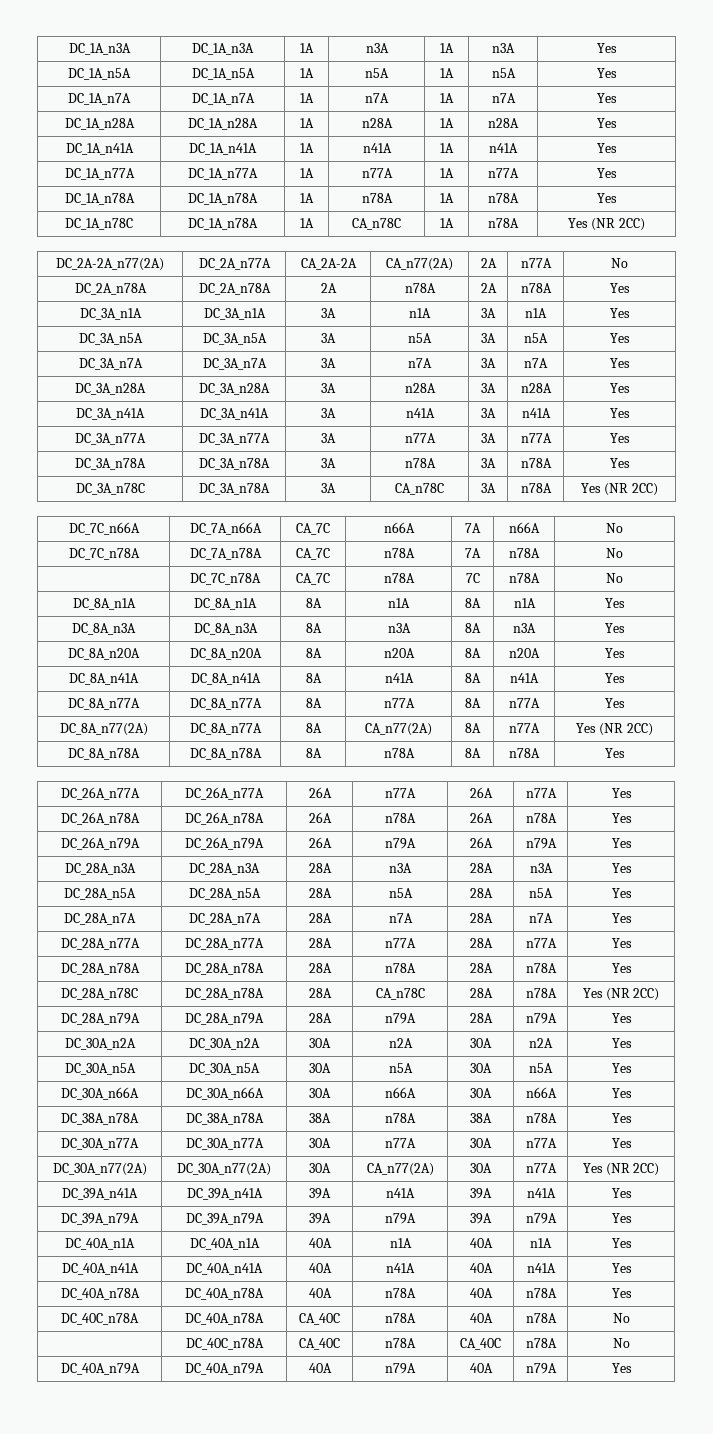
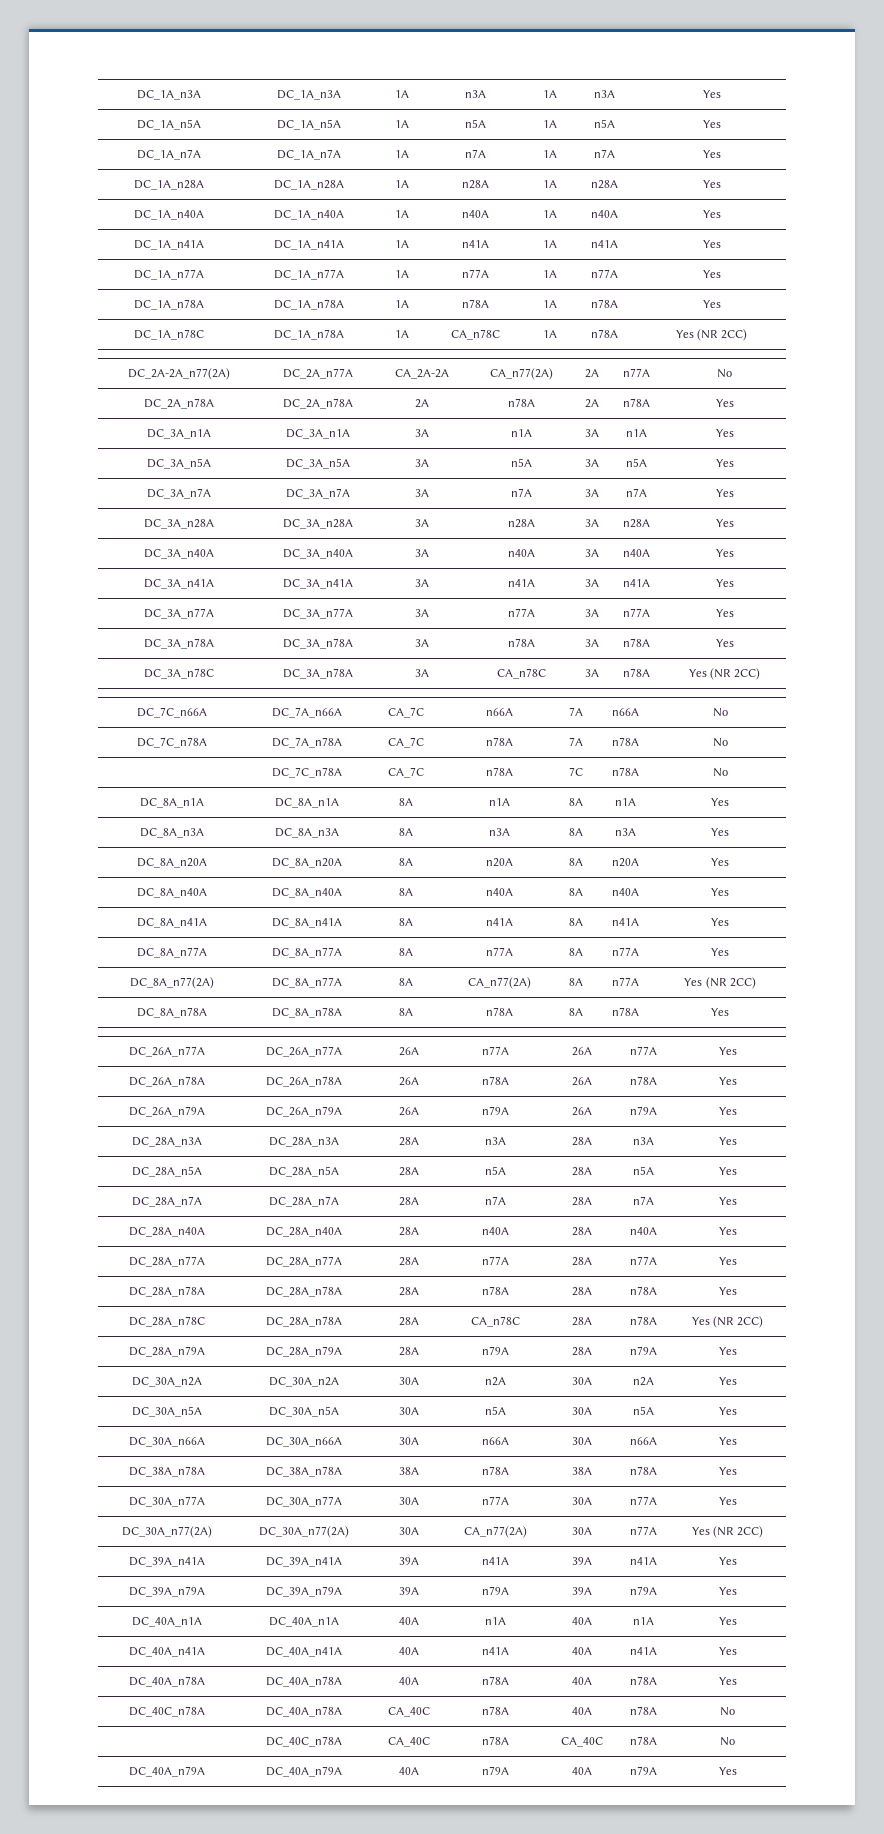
+ DC_1A_n40A | DC_1A_n40A | 1A | n40A | 1A | n40A | Yes
+ DC_3A_n40A | DC_3A_n40A | 3A | n40A | 3A | n40A | Yes
+ DC_8A_n40A | DC_8A_n40A | 8A | n40A | 8A | n40A | Yes
+ DC_28A_n40A | DC_28A_n40A | 28A | n40A | 28A | n40A | Yes

